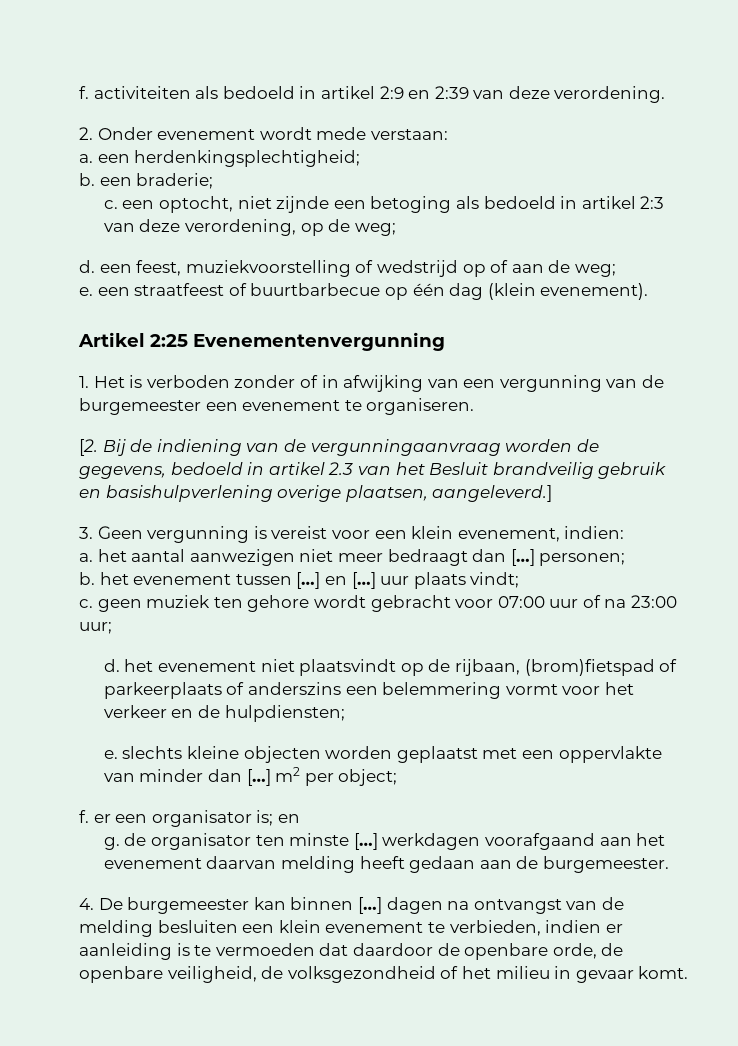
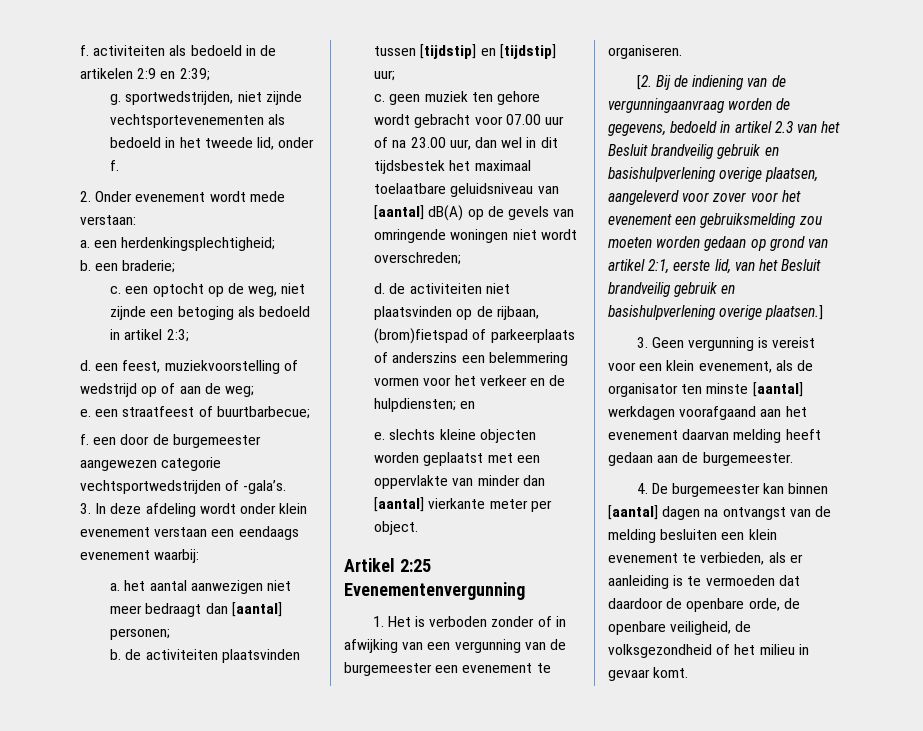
- f. activiteiten als bedoeld in artikel 2:9 en 2:39 van deze verordening.
+ f. activiteiten als bedoeld in de artikelen 2:9 en 2:39;
+ g. sportwedstrijden, niet zijnde vechtsportevenementen als bedoeld in het tweede lid, onder f.
- c. een optocht, niet zijnde een betoging als bedoeld in artikel 2:3 van deze verordening, op de weg;
+ c. een optocht op de weg, niet zijnde een betoging als bedoeld in artikel 2:3;
- e. een straatfeest of buurtbarbecue op één dag (klein evenement).
+ e. een straatfeest of buurtbarbecue;
+ f. een door de burgemeester aangewezen categorie vechtsportwedstrijden of -gala’s.
+ 3. In deze afdeling wordt onder klein evenement verstaan een eendaags evenement waarbij:
+ a. het aantal aanwezigen niet meer bedraagt dan [aantal] personen;
+ b. de activiteiten plaatsvinden tussen [tijdstip] en [tijdstip] uur;
+ c. geen muziek ten gehore wordt gebracht voor 07.00 uur of na 23.00 uur, dan wel in dit tijdsbestek het maximaal toelaatbare geluidsniveau van [aantal] dB(A) op de gevels van omringende woningen niet wordt overschreden;
+ d. de activiteiten niet plaatsvinden op de rijbaan, (brom)fietspad of parkeerplaats of anderszins een belemmering vormen voor het verkeer en de hulpdiensten; en
+ e. slechts kleine objecten worden geplaatst met een oppervlakte van minder dan [aantal] vierkante meter per object.
- [2. Bij de indiening van de vergunningaanvraag worden de gegevens, bedoeld in artikel 2.3 van het Besluit brandveilig gebruik en basishulpverlening overige plaatsen, aangeleverd.]
+ [2. Bij de indiening van de vergunningaanvraag worden de gegevens, bedoeld in artikel 2.3 van het Besluit brandveilig gebruik en basishulpverlening overige plaatsen, aangeleverd voor zover voor het evenement een gebruiksmelding zou moeten worden gedaan op grond van artikel 2:1, eerste lid, van het Besluit brandveilig gebruik en basishulpverlening overige plaatsen.]
- 3. Geen vergunning is vereist voor een klein evenement, indien:
- a. het aantal aanwezigen niet meer bedraagt dan […] personen;
- b. het evenement tussen […] en […] uur plaats vindt;
- c. geen muziek ten gehore wordt gebracht voor 07:00 uur of na 23:00 uur;
- d. het evenement niet plaatsvindt op de rijbaan, (brom)fietspad of parkeerplaats of anderszins een belemmering vormt voor het verkeer en de hulpdiensten;
- e. slechts kleine objecten worden geplaatst met een oppervlakte van minder dan […] m2 per object;
- f. er een organisator is; en
- g. de organisator ten minste […] werkdagen voorafgaand aan het evenement daarvan melding heeft gedaan aan de burgemeester.
+ 3. Geen vergunning is vereist voor een klein evenement, als de organisator ten minste [aantal] werkdagen voorafgaand aan het evenement daarvan melding heeft gedaan aan de burgemeester.
- 4. De burgemeester kan binnen […] dagen na ontvangst van de melding besluiten een klein evenement te verbieden, indien er aanleiding is te vermoeden dat daardoor de openbare orde, de openbare veiligheid, de volksgezondheid of het milieu in gevaar komt.
+ 4. De burgemeester kan binnen [aantal] dagen na ontvangst van de melding besluiten een klein evenement te verbieden, als er aanleiding is te vermoeden dat daardoor de openbare orde, de openbare veiligheid, de volksgezondheid of het milieu in gevaar komt.

